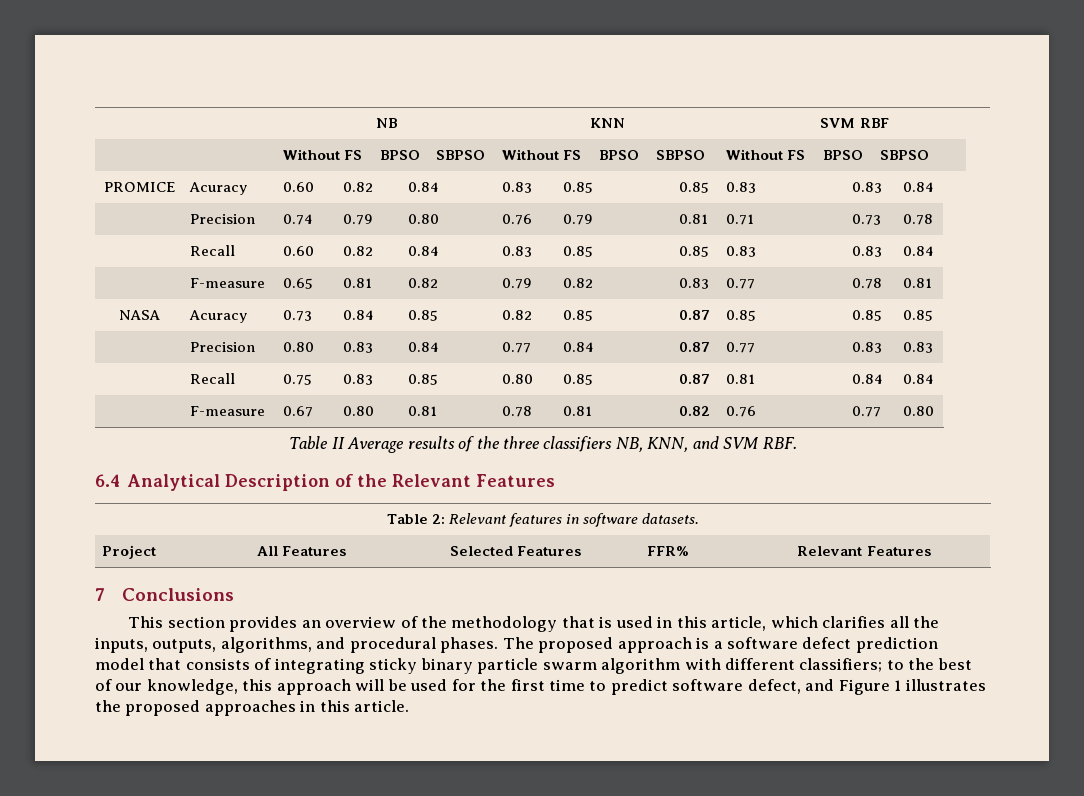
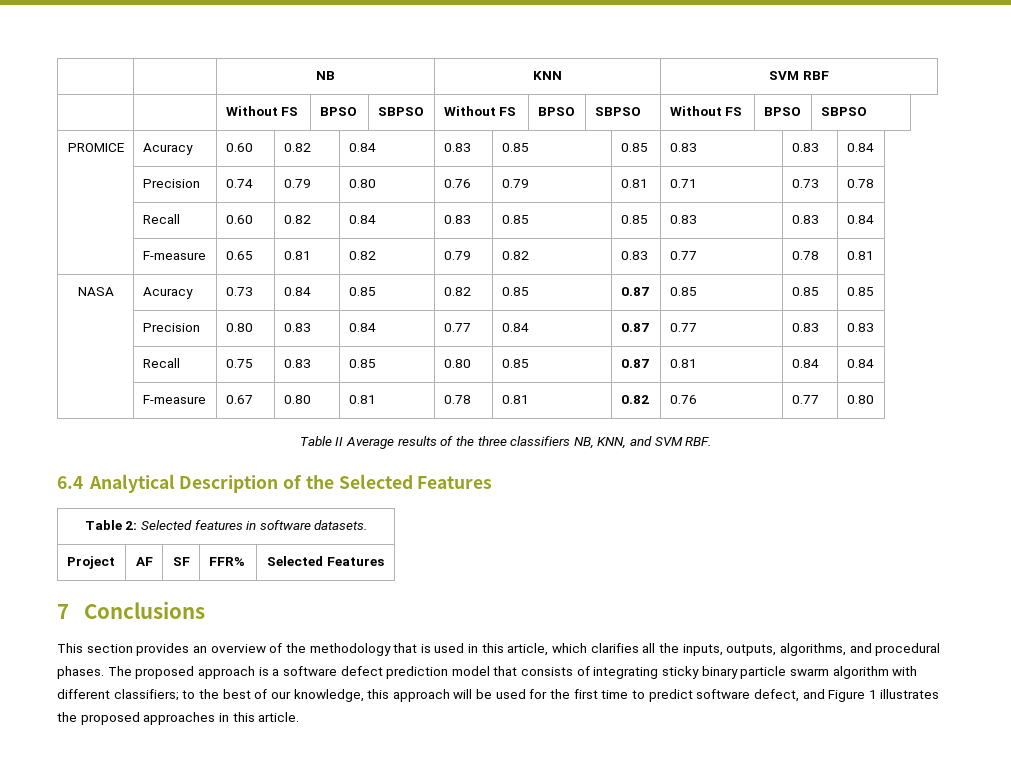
- 6.4 Analytical Description of the Relevant Features
+ 6.4 Analytical Description of the Selected Features
- Table 2: Relevant features in software datasets.
+ Table 2: Selected features in software datasets.
- Project | All Features | Selected Features | FFR% | Relevant Features
+ Project | AF | SF | FFR% | Selected Features

